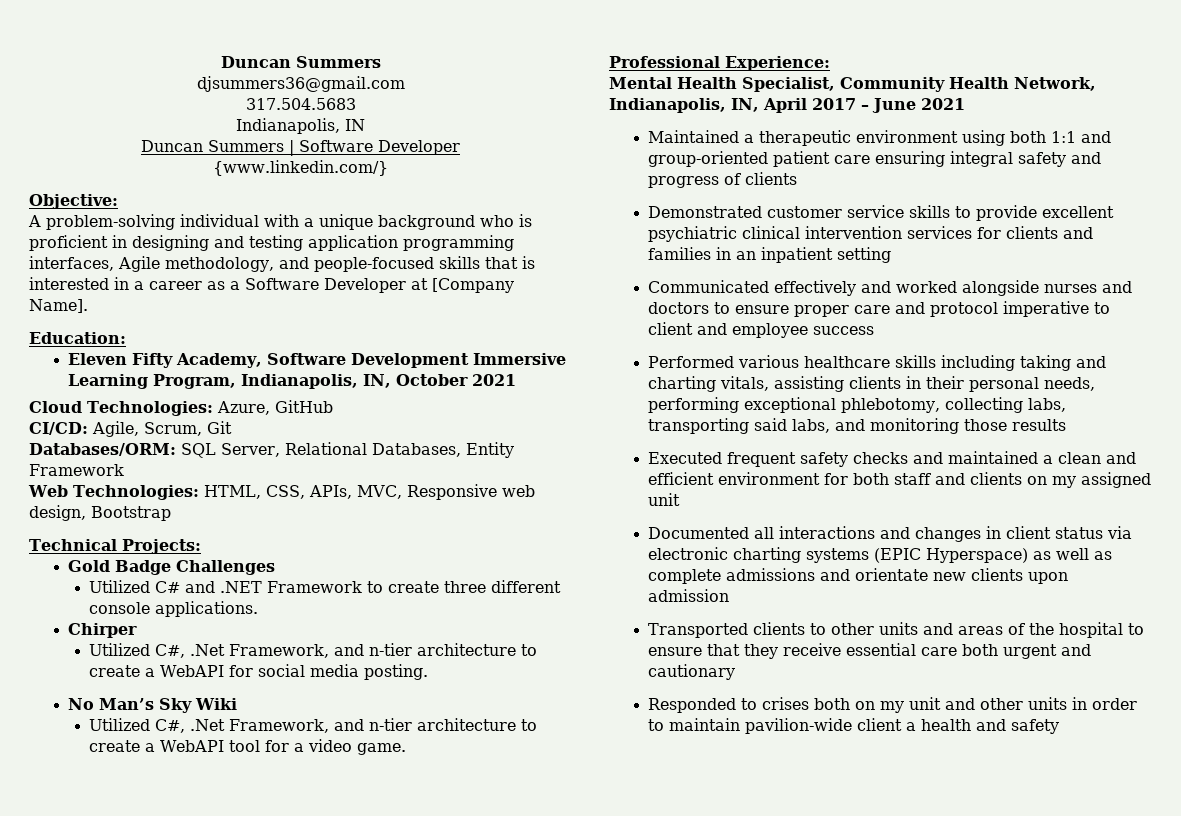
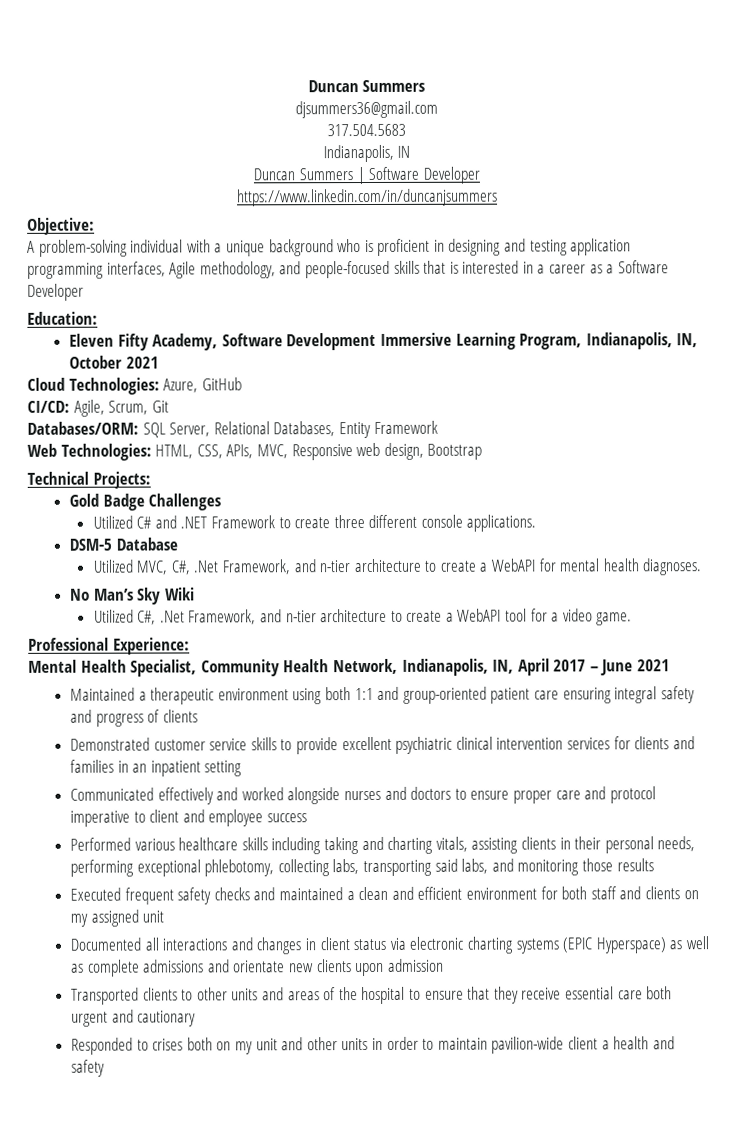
- {www.linkedin.com/}
+ https://www.linkedin.com/in/duncanjsummers
- A problem-solving individual with a unique background who is proficient in designing and testing application programming interfaces, Agile methodology, and people-focused skills that is interested in a career as a Software Developer at [Company Name].
+ A problem-solving individual with a unique background who is proficient in designing and testing application programming interfaces, Agile methodology, and people-focused skills that is interested in a career as a Software Developer
- Chirper
- Utilized C#, .Net Framework, and n-tier architecture to create a WebAPI for social media posting.
+ DSM-5 Database
+ Utilized MVC, C#, .Net Framework, and n-tier architecture to create a WebAPI for mental health diagnoses.

